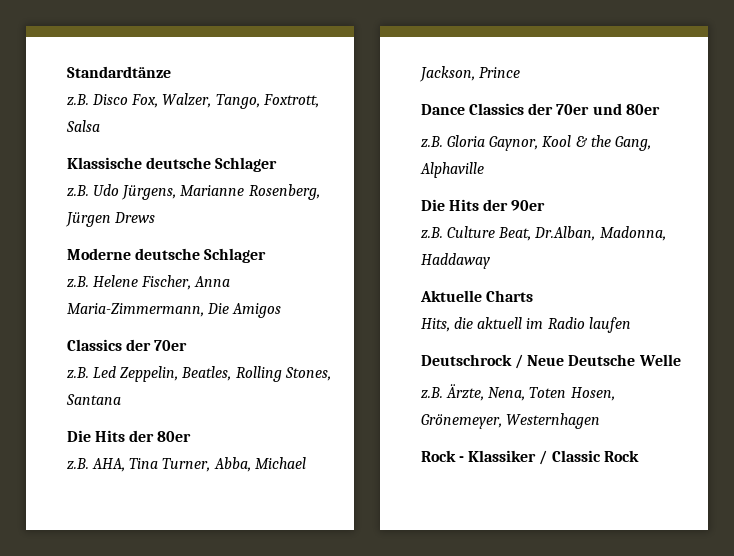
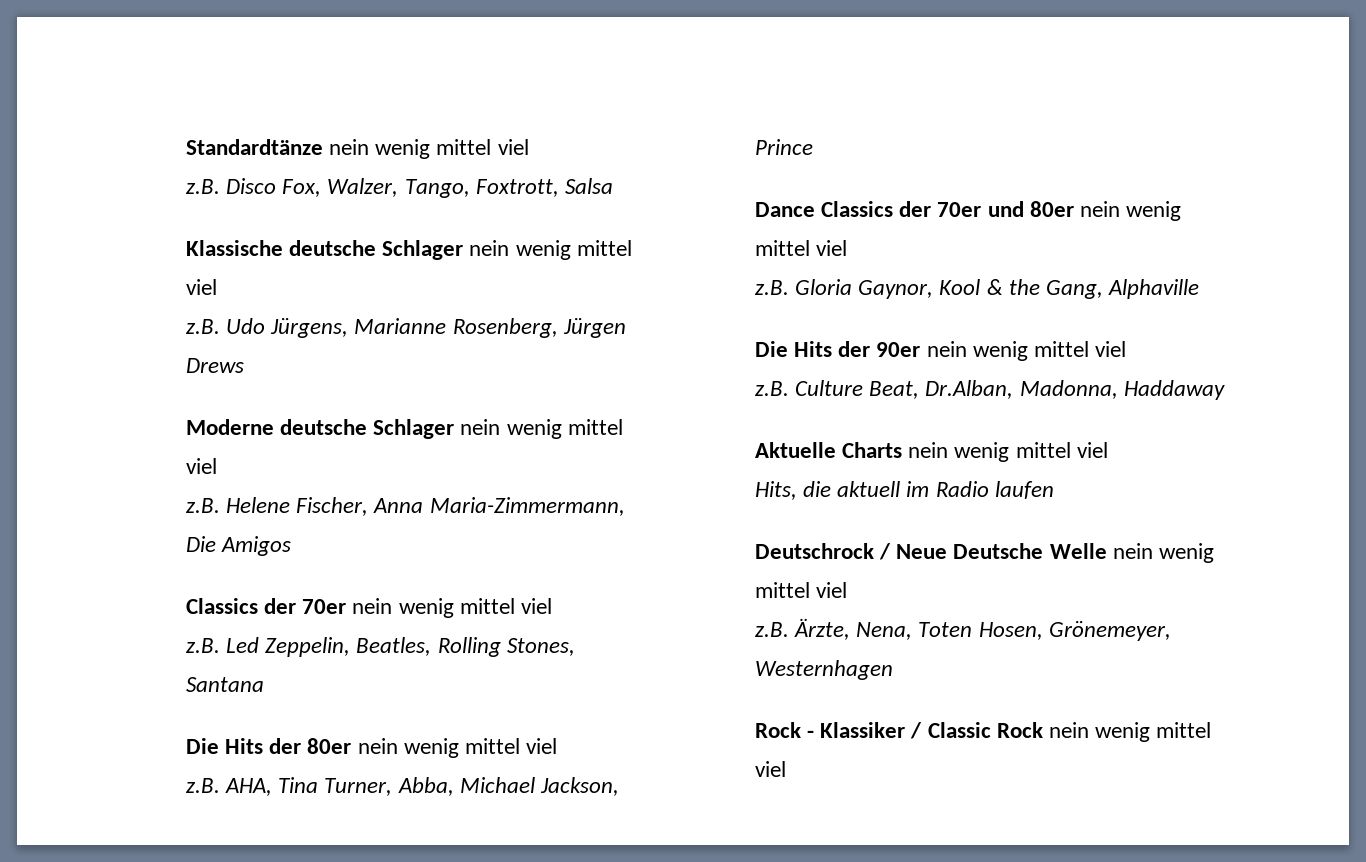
- Standardtänze
+ Standardtänze nein wenig mittel viel
- Klassische deutsche Schlager
+ Klassische deutsche Schlager nein wenig mittel viel
- Moderne deutsche Schlager
+ Moderne deutsche Schlager nein wenig mittel viel
  z.B. Helene Fischer, Anna Maria-Zimmermann, Die Amigos
- Classics der 70er
+ Classics der 70er nein wenig mittel viel
- Die Hits der 80er
+ Die Hits der 80er nein wenig mittel viel
- Dance Classics der 70er und 80er
+ Dance Classics der 70er und 80er nein wenig mittel viel
- Die Hits der 90er
+ Die Hits der 90er nein wenig mittel viel
- Aktuelle Charts
+ Aktuelle Charts nein wenig mittel viel
- Deutschrock / Neue Deutsche Welle
+ Deutschrock / Neue Deutsche Welle nein wenig mittel viel
- Rock - Klassiker / Classic Rock
+ Rock - Klassiker / Classic Rock nein wenig mittel viel

